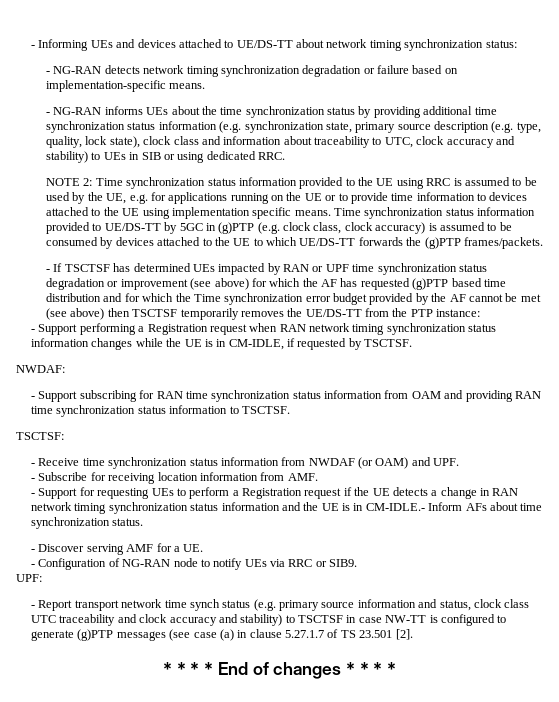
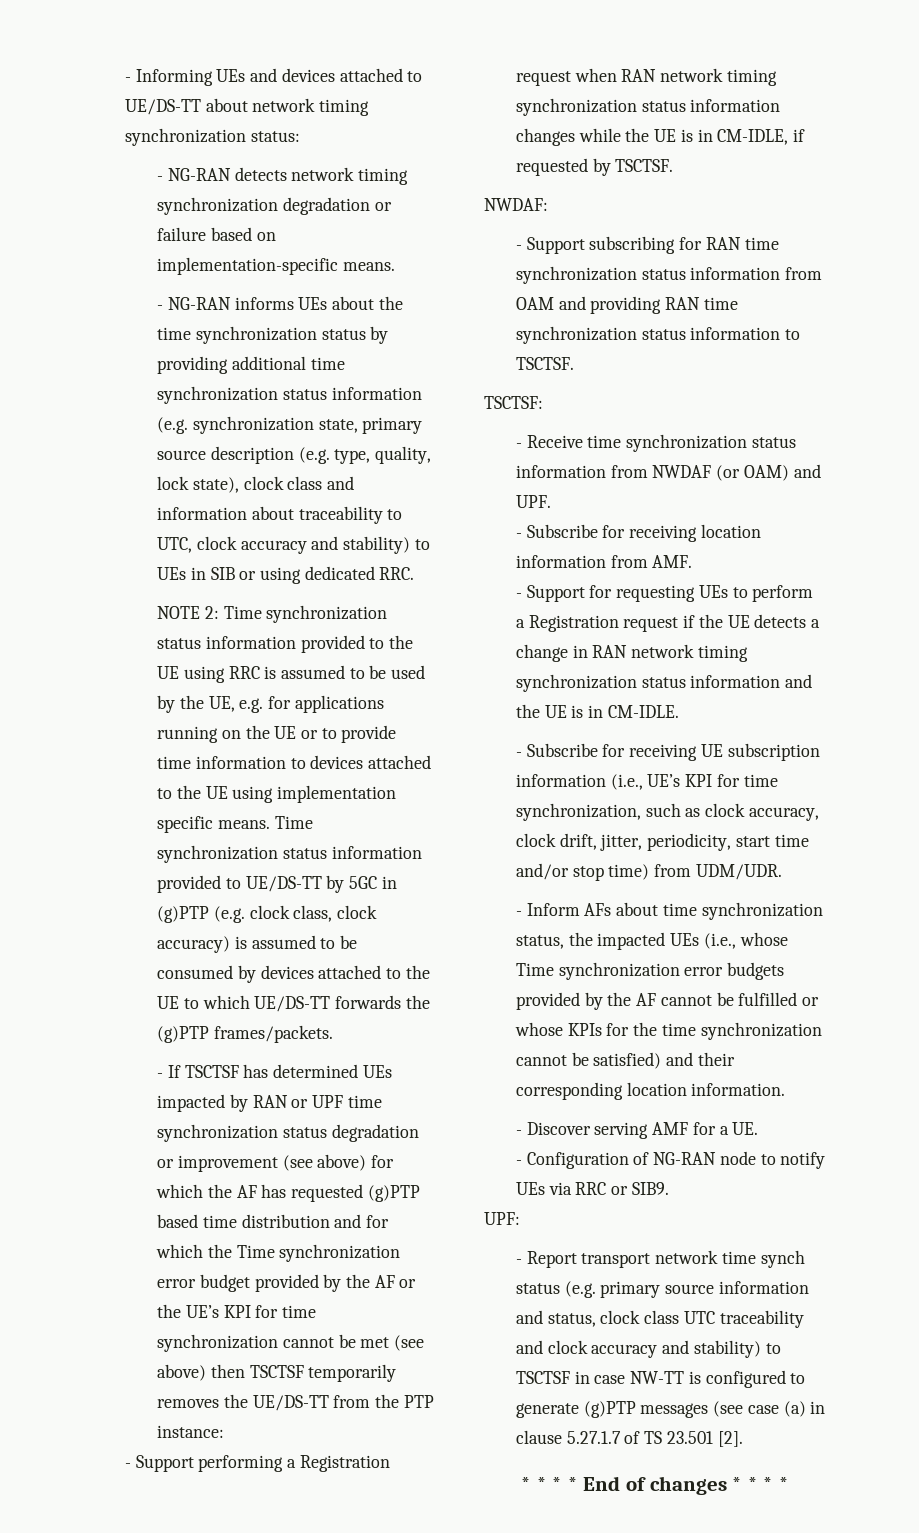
- - If TSCTSF has determined UEs impacted by RAN or UPF time synchronization status degradation or improvement (see above) for which the AF has requested (g)PTP based time distribution and for which the Time synchronization error budget provided by the AF cannot be met (see above) then TSCTSF temporarily removes the UE/DS-TT from the PTP instance:
+ - If TSCTSF has determined UEs impacted by RAN or UPF time synchronization status degradation or improvement (see above) for which the AF has requested (g)PTP based time distribution and for which the Time synchronization error budget provided by the AF or the UE’s KPI for time synchronization cannot be met (see above) then TSCTSF temporarily removes the UE/DS-TT from the PTP instance:
- - Support for requesting UEs to perform a Registration request if the UE detects a change in RAN network timing synchronization status information and the UE is in CM-IDLE.- Inform AFs about time synchronization status.
+ - Support for requesting UEs to perform a Registration request if the UE detects a change in RAN network timing synchronization status information and the UE is in CM-IDLE.
+ - Subscribe for receiving UE subscription information (i.e., UE’s KPI for time synchronization, such as clock accuracy, clock drift, jitter, periodicity, start time and/or stop time) from UDM/UDR.
+ - Inform AFs about time synchronization status, the impacted UEs (i.e., whose Time synchronization error budgets provided by the AF cannot be fulfilled or whose KPIs for the time synchronization cannot be satisfied) and their corresponding location information.

